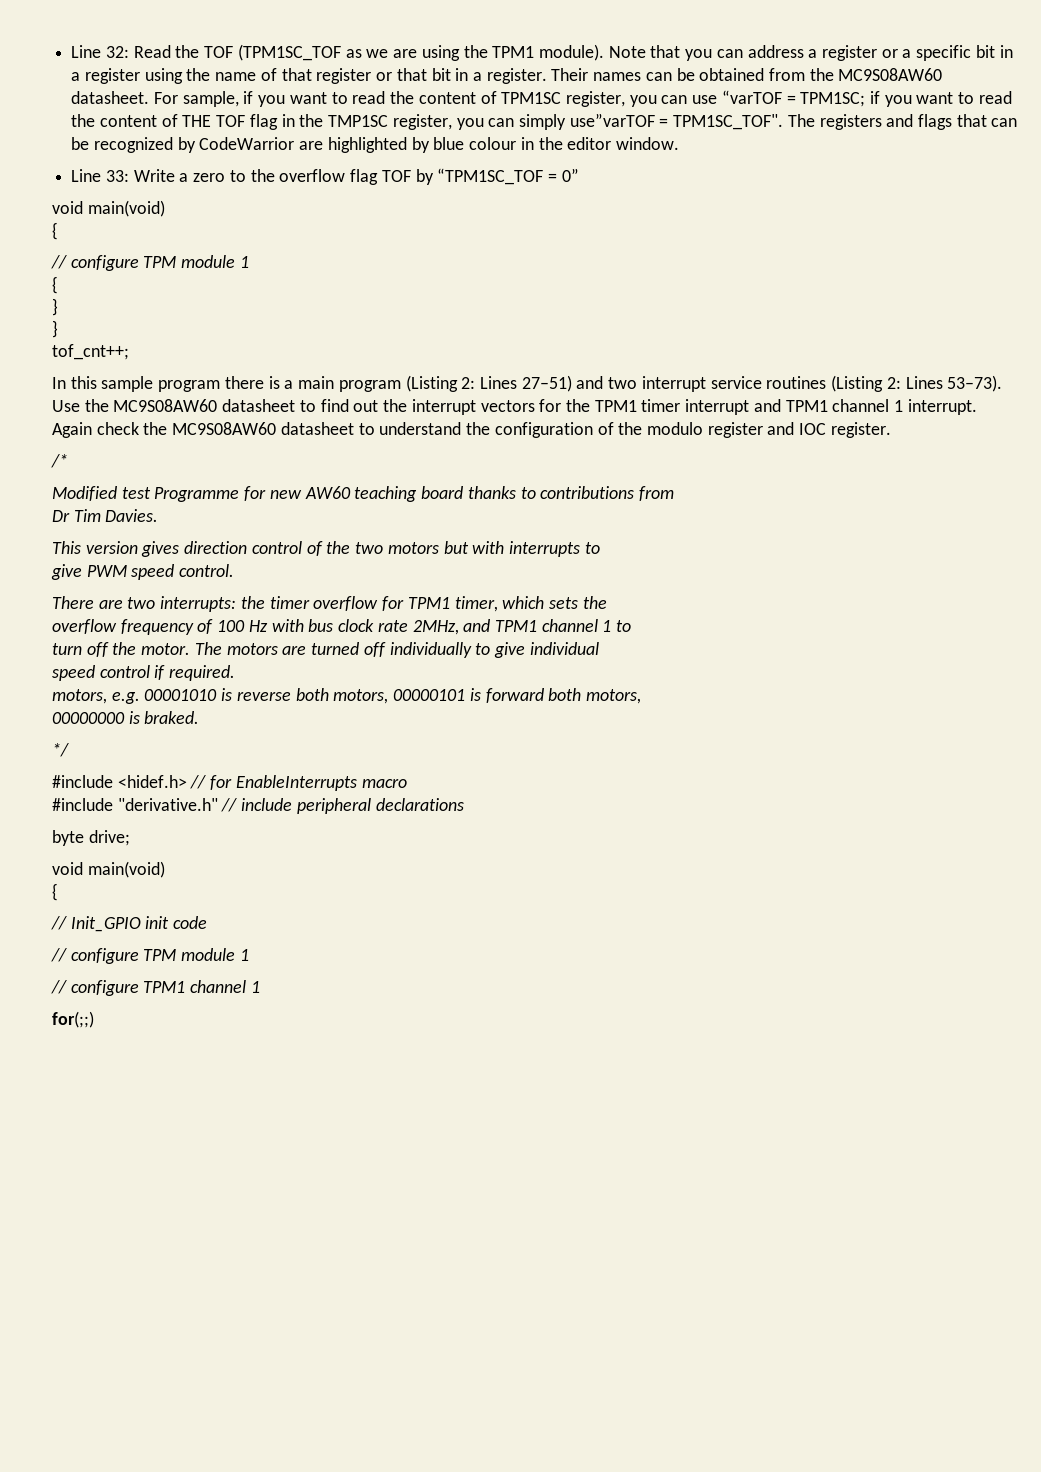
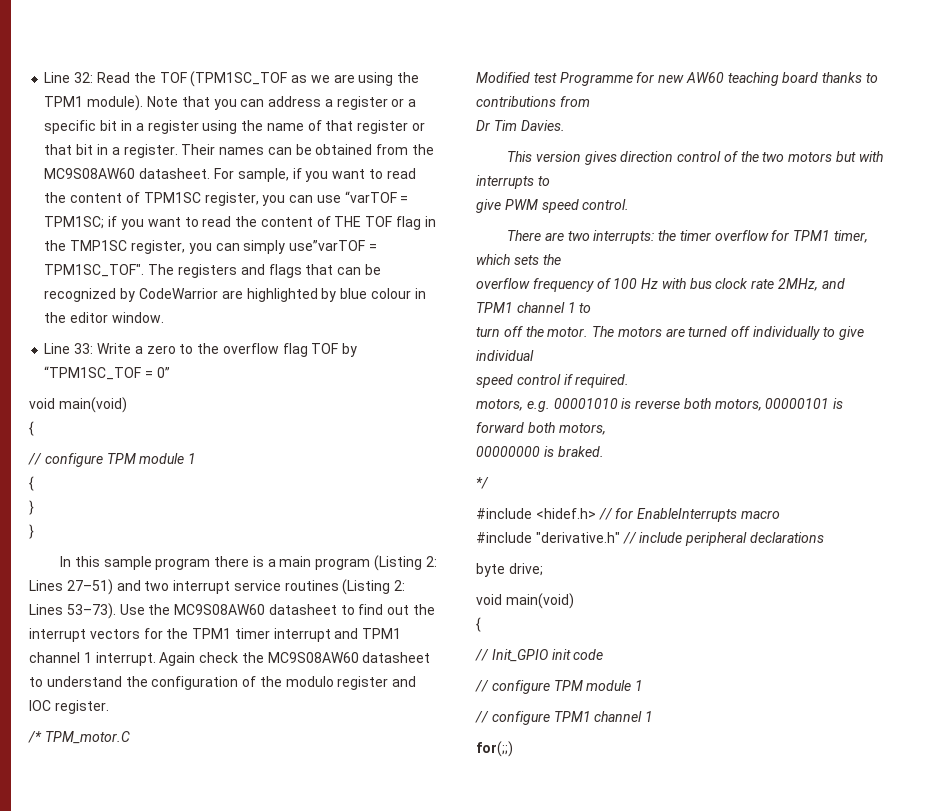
- tof_cnt++;
- /*
+ /* TPM_motor.C

